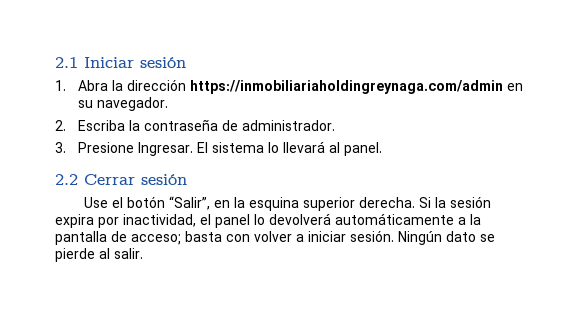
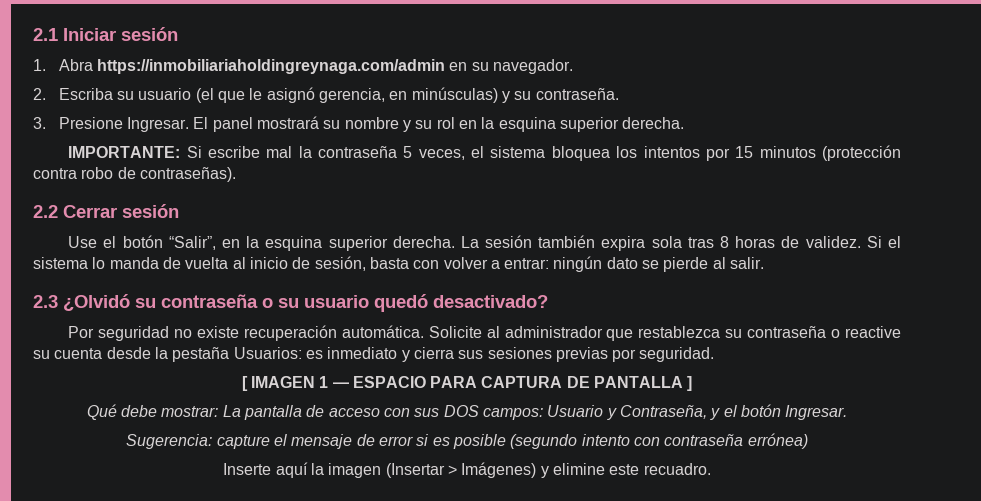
- 1. Abra la dirección https://inmobiliariaholdingreynaga.com/admin en su navegador.
+ 1. Abra https://inmobiliariaholdingreynaga.com/admin en su navegador.
- 2. Escriba la contraseña de administrador.
- 3. Presione Ingresar. El sistema lo llevará al panel.
+ 2. Escriba su usuario (el que le asignó gerencia, en minúsculas) y su contraseña.
+ 3. Presione Ingresar. El panel mostrará su nombre y su rol en la esquina superior derecha.
+ IMPORTANTE: Si escribe mal la contraseña 5 veces, el sistema bloquea los intentos por 15 minutos (protección contra robo de contraseñas).
- Si la sesión expira por inactividad, el panel lo devolverá automáticamente a la pantalla de acceso; basta con volver a iniciar sesión. Ningún dato se pierde al salir.
+ La sesión también expira sola tras 8 horas de validez. Si el sistema lo manda de vuelta al inicio de sesión, basta con volver a entrar: ningún dato se pierde al salir.
+ 2.3 ¿Olvidó su contraseña o su usuario quedó desactivado?
+ Por seguridad no existe recuperación automática. Solicite al administrador que restablezca su contraseña o reactive su cuenta desde la pestaña Usuarios: es inmediato y cierra sus sesiones previas por seguridad.
+ [ IMAGEN 1 — ESPACIO PARA CAPTURA DE PANTALLA ]
+ Qué debe mostrar: La pantalla de acceso con sus DOS campos: Usuario y Contraseña, y el botón Ingresar.
+ Sugerencia: capture el mensaje de error si es posible (segundo intento con contraseña errónea)
+ Inserte aquí la imagen (Insertar > Imágenes) y elimine este recuadro.

